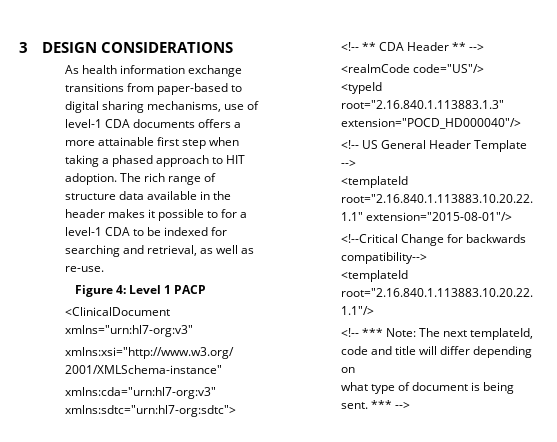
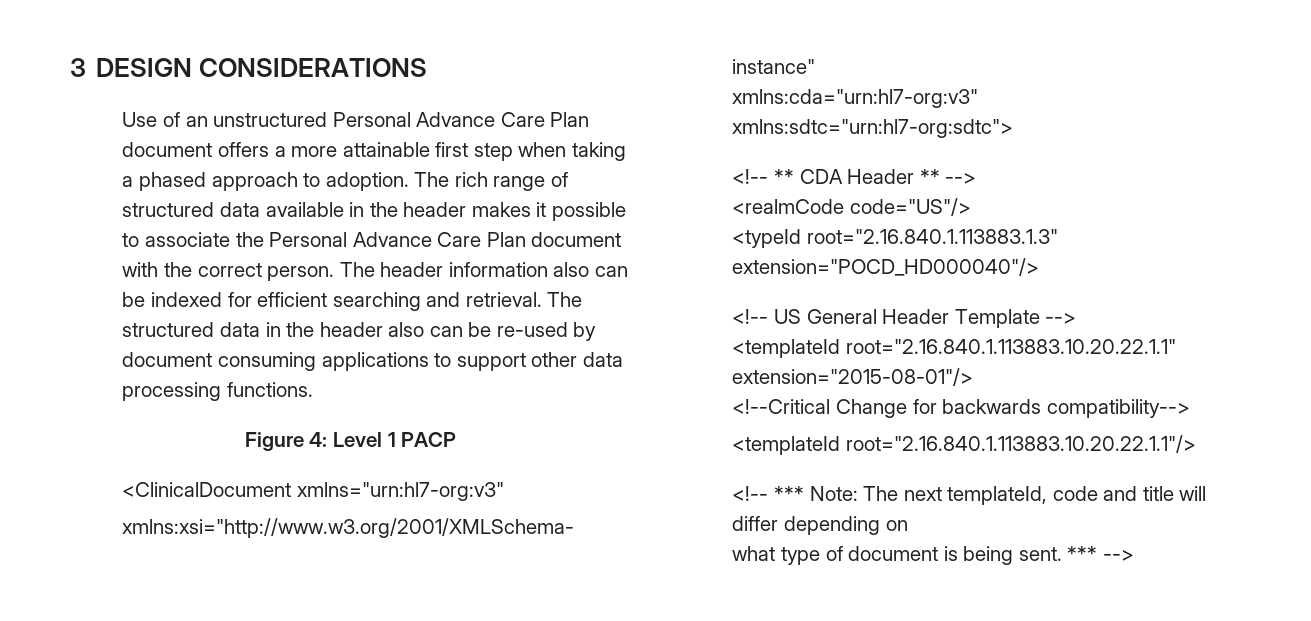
- As health information exchange transitions from paper-based to digital sharing mechanisms, use of level-1 CDA documents offers a more attainable first step when taking a phased approach to HIT adoption.
+ Use of an unstructured Personal Advance Care Plan document offers a more attainable first step when taking a phased approach to adoption.
- The rich range of structure data available in the header makes it possible to for a level-1 CDA to be indexed for searching and retrieval, as well as re-use.
+ The rich range of structured data available in the header makes it possible to associate the Personal Advance Care Plan document with the correct person. The header information also can be indexed for efficient searching and retrieval. The structured data in the header also can be re-used by document consuming applications to support other data processing functions.

